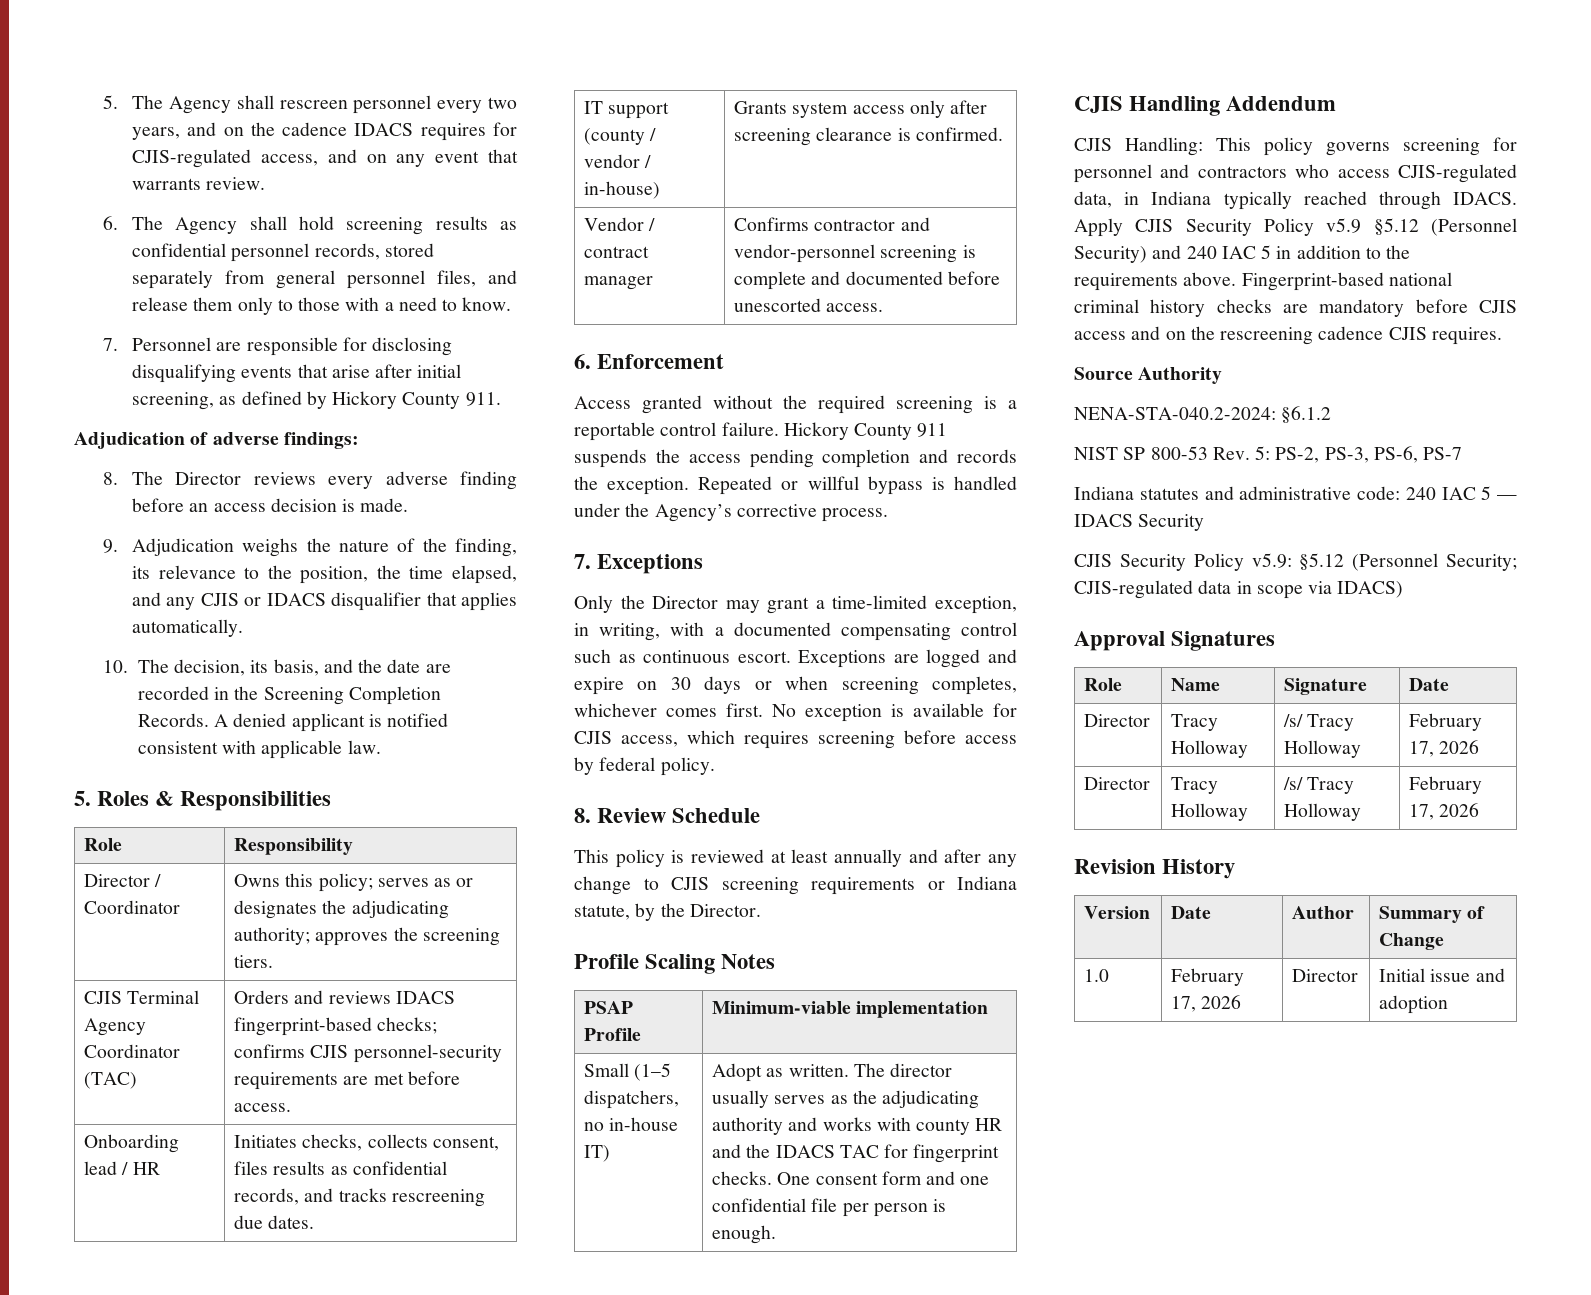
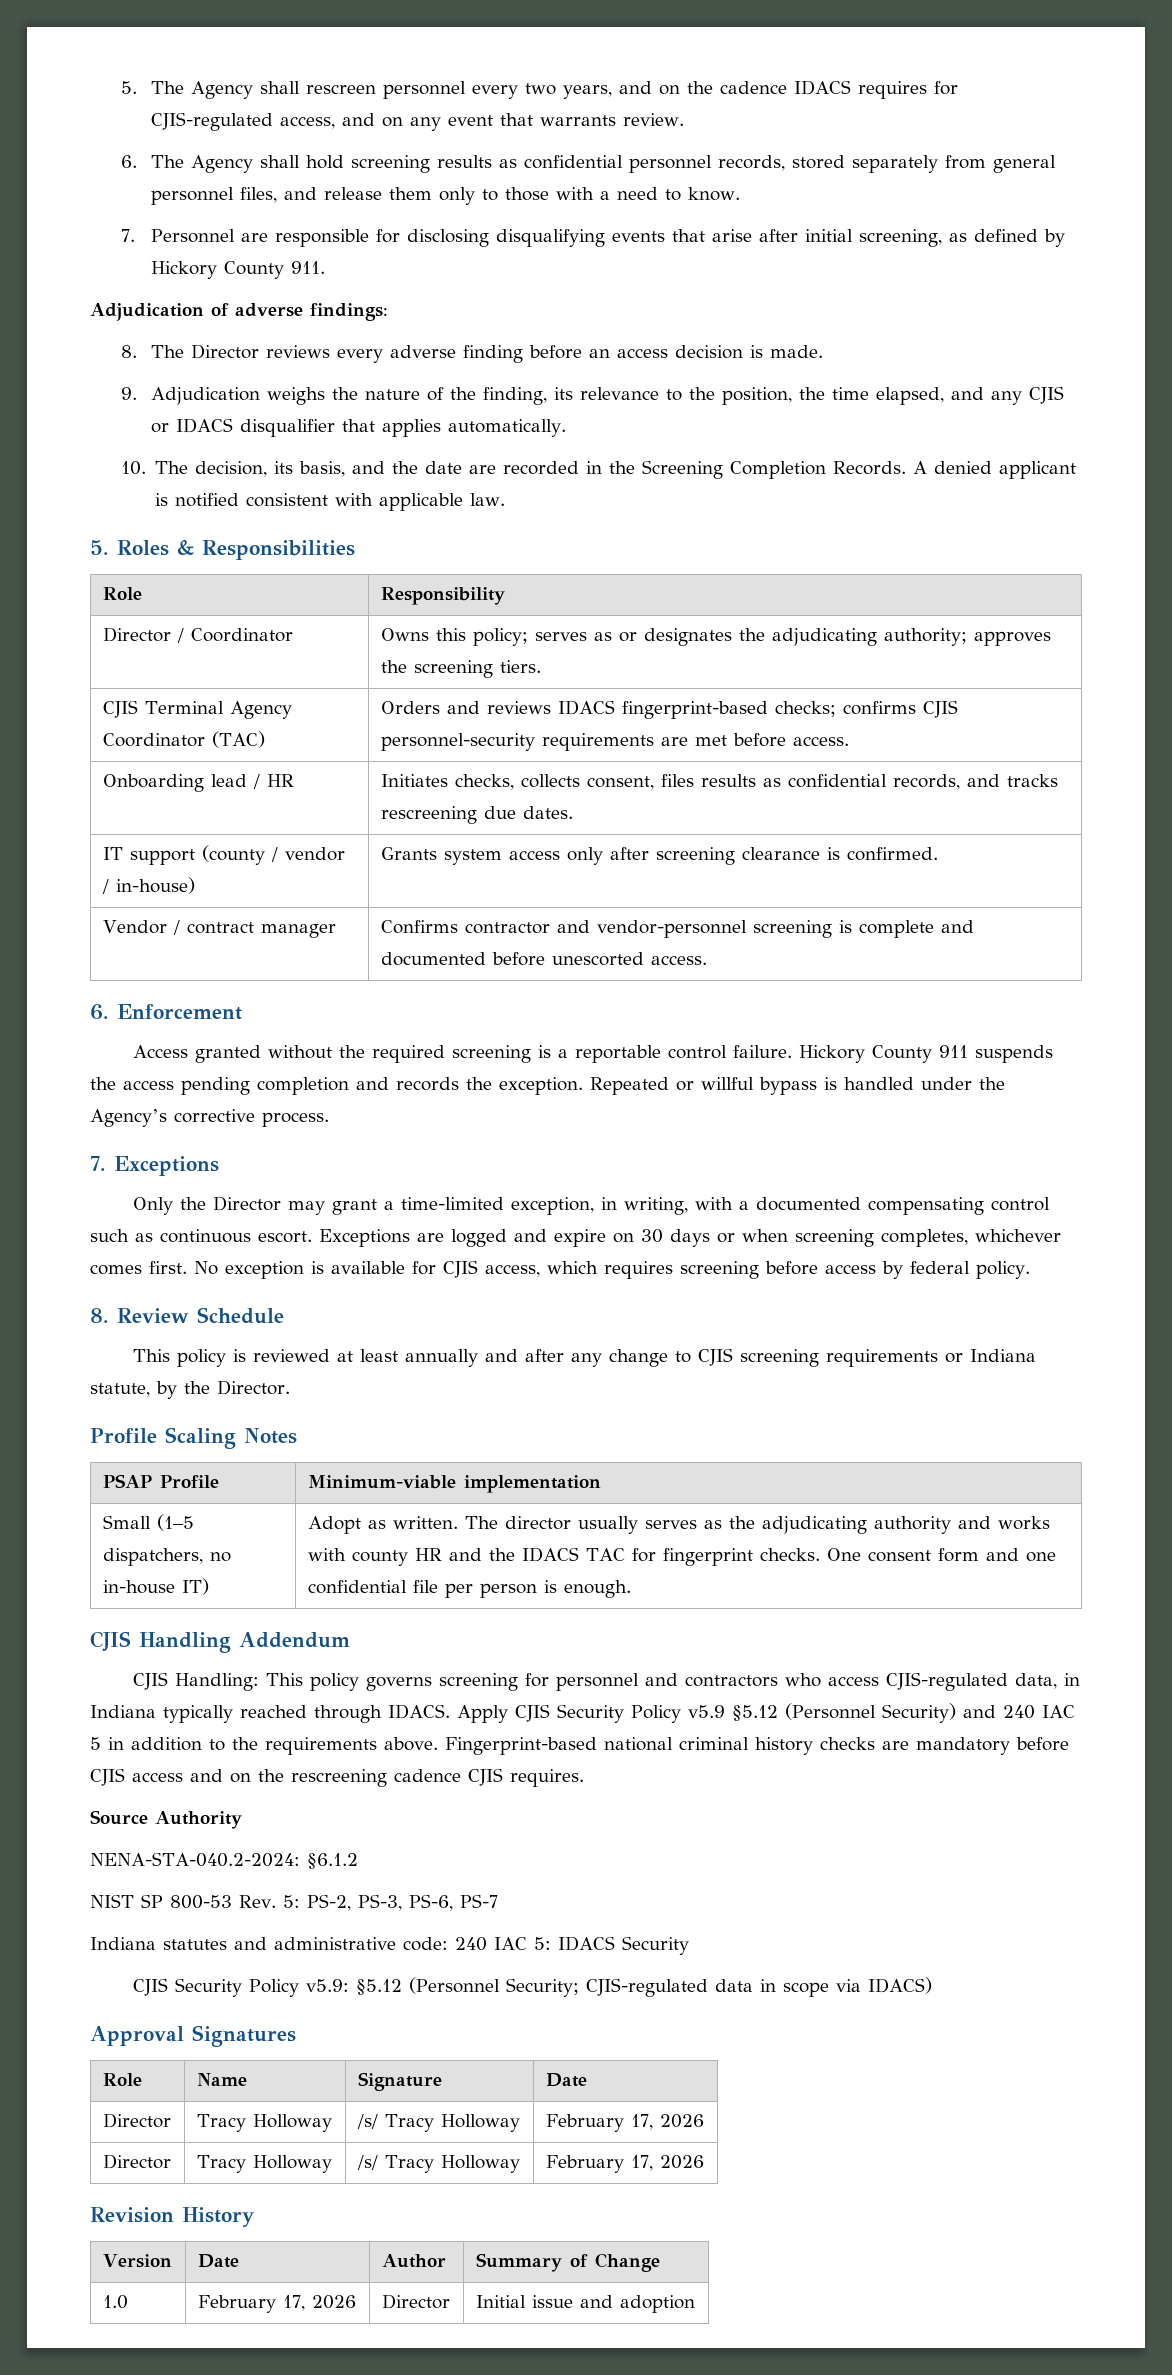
- Indiana statutes and administrative code: 240 IAC 5 — IDACS Security
+ Indiana statutes and administrative code: 240 IAC 5: IDACS Security

